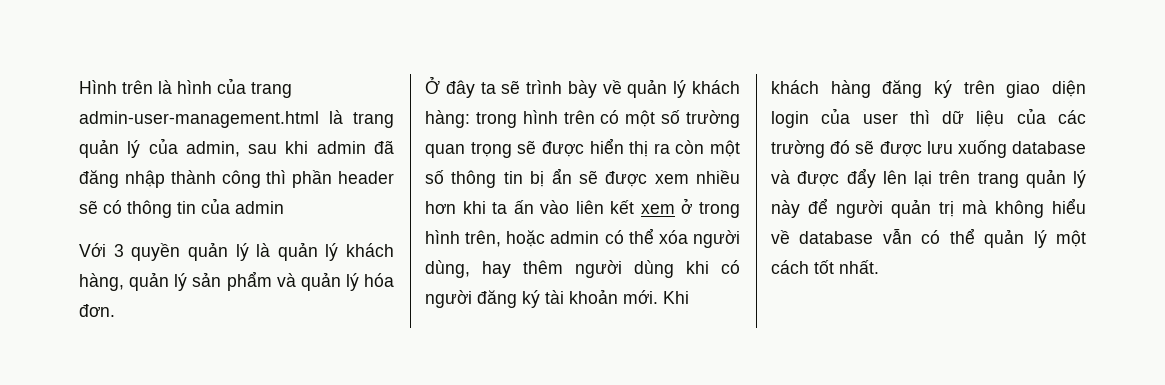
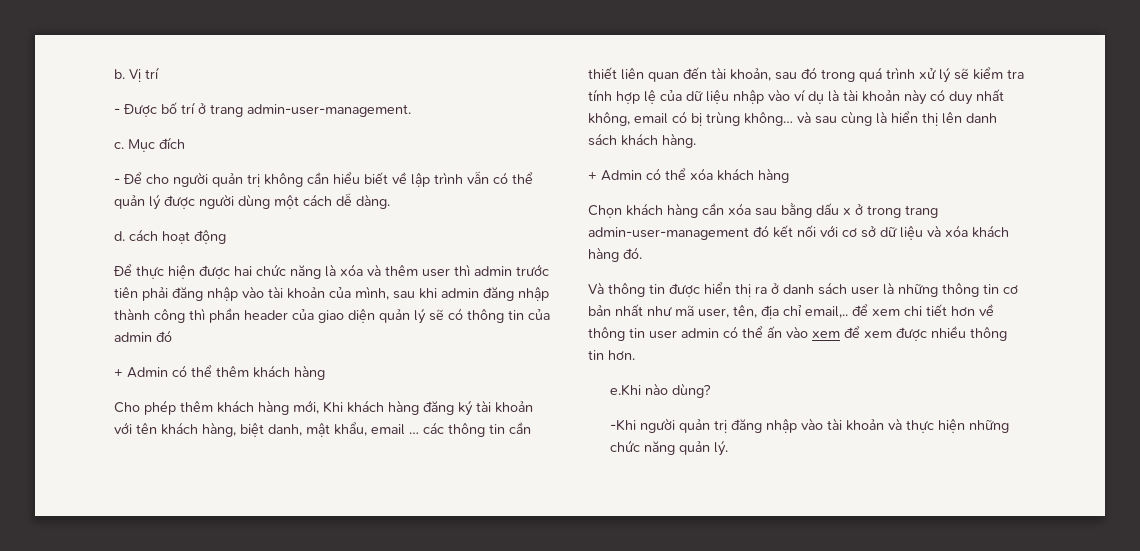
- Hình trên là hình của trang admin-user-management.html là trang quản lý của admin, sau khi admin đã đăng nhập thành công thì phần header sẽ có thông tin của admin
- Với 3 quyền quản lý là quản lý khách hàng, quản lý sản phẩm và quản lý hóa đơn.
- Ở đây ta sẽ trình bày về quản lý khách hàng: trong hình trên có một số trường quan trọng sẽ được hiển thị ra còn một số thông tin bị ẩn sẽ được xem nhiều hơn khi ta ấn vào liên kết xem ở trong hình trên, hoặc admin có thể xóa người dùng, hay thêm người dùng khi có người đăng ký tài khoản mới. Khi khách hàng đăng ký trên giao diện login của user thì dữ liệu của các trường đó sẽ được lưu xuống database và được đẩy lên lại trên trang quản lý này để người quản trị mà không hiểu về database vẫn có thể quản lý một cách tốt nhất.
+ b. Vị trí
+ - Được bố trí ở trang admin-user-management.
+ c. Mục đích
+ - Để cho người quản trị không cần hiểu biết về lập trình vẫn có thể quản lý được người dùng một cách dễ dàng.
+ d. cách hoạt động
+ Để thực hiện được hai chức năng là xóa và thêm user thì admin trước tiên phải đăng nhập vào tài khoản của mình, sau khi admin đăng nhập thành công thì phần header của giao diện quản lý sẽ có thông tin của admin đó
+ + Admin có thể thêm khách hàng
+ Cho phép thêm khách hàng mới, Khi khách hàng đăng ký tài khoản với tên khách hàng, biệt danh, mật khẩu, email … các thông tin cần thiết liên quan đến tài khoản, sau đó trong quá trình xử lý sẽ kiểm tra tính hợp lệ của dữ liệu nhập vào ví dụ là tài khoản này có duy nhất không, email có bị trùng không… và sau cùng là hiển thị lên danh sách khách hàng.
+ + Admin có thể xóa khách hàng
+ Chọn khách hàng cần xóa sau bằng dấu x ở trong trang admin-user-management đó kết nối với cơ sở dữ liệu và xóa khách hàng đó.
+ Và thông tin được hiển thị ra ở danh sách user là những thông tin cơ bản nhất như mã user, tên, địa chỉ email,.. để xem chi tiết hơn về thông tin user admin có thể ấn vào xem để xem được nhiều thông tin hơn.
+ e.Khi nào dùng?
+ -Khi người quản trị đăng nhập vào tài khoản và thực hiện những chức năng quản lý.

